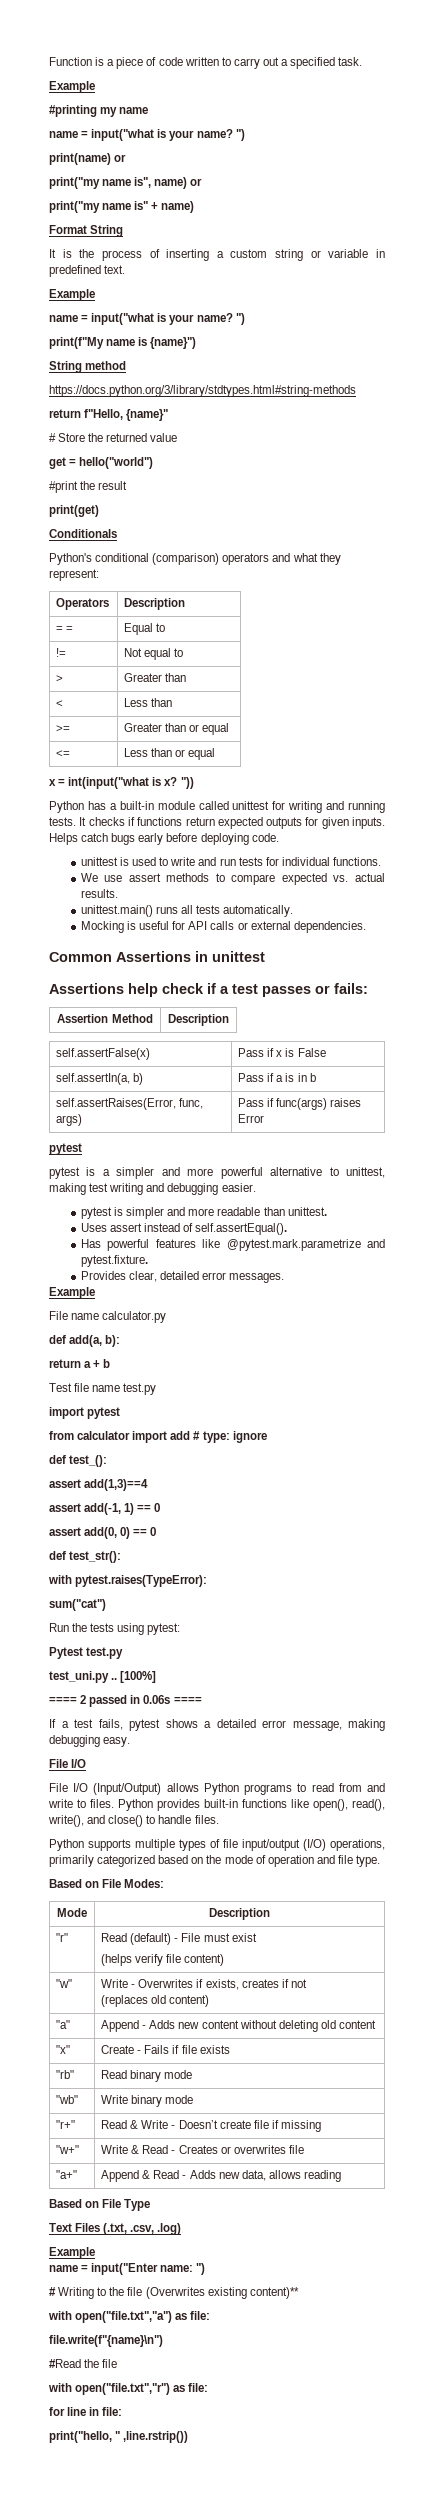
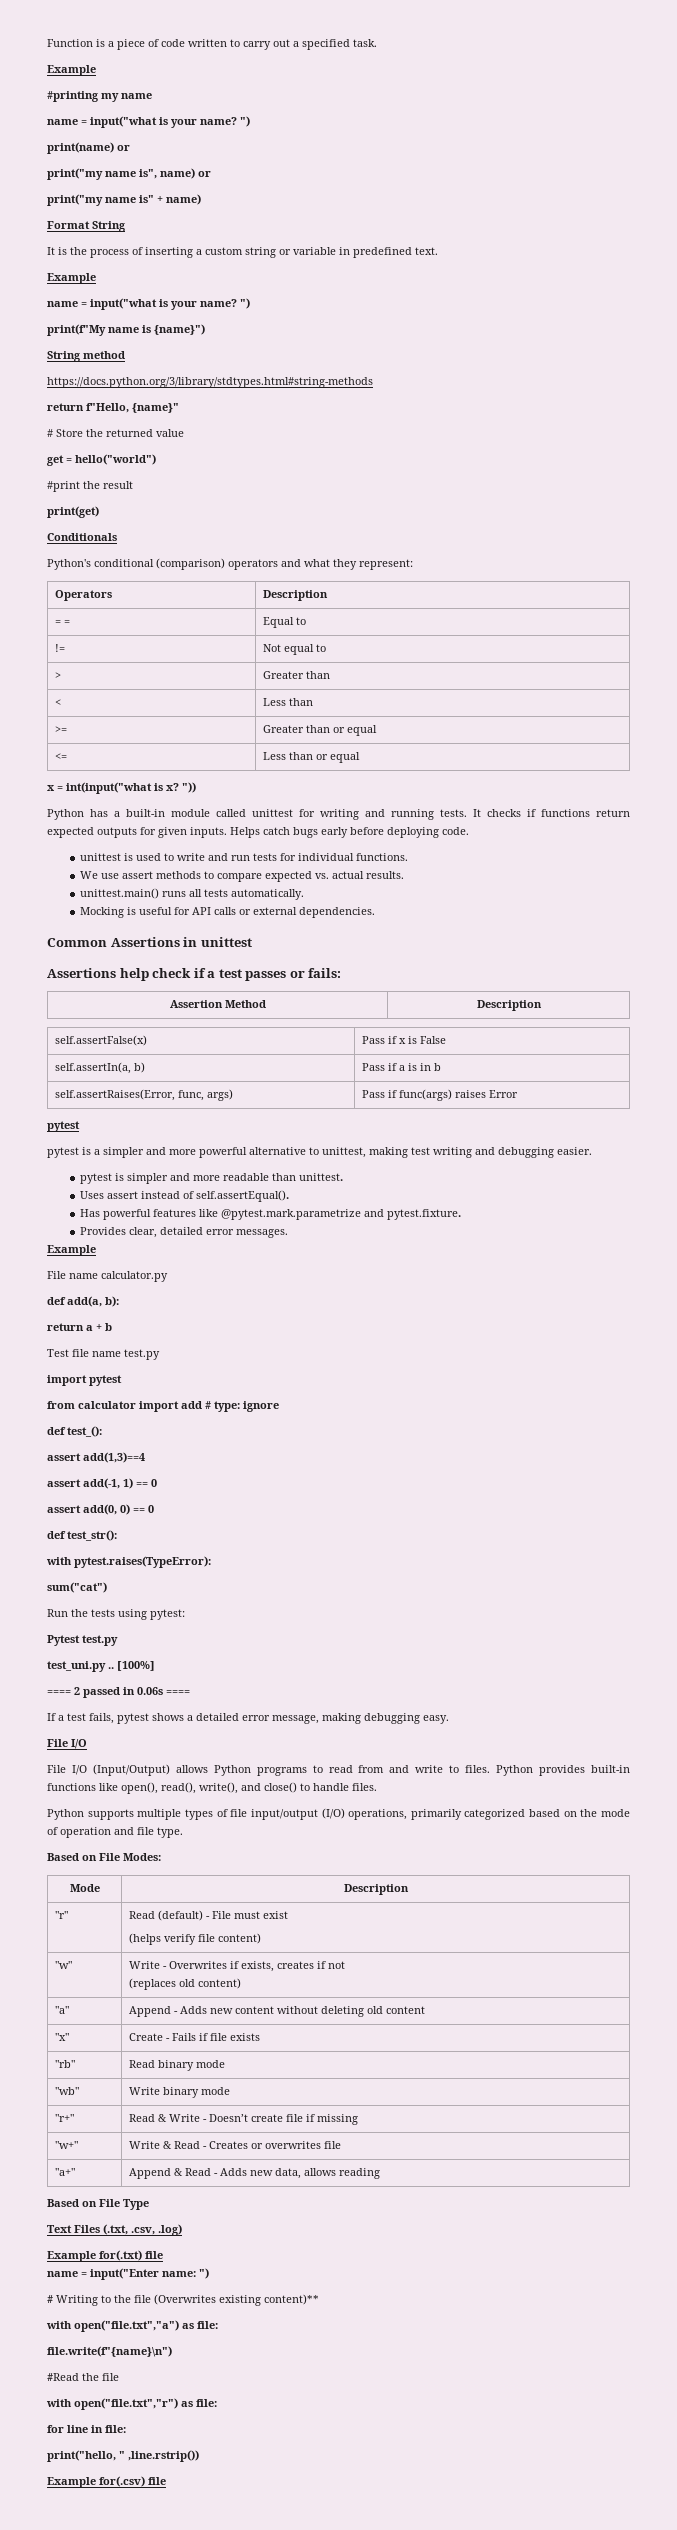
  Text Files (.txt, .csv, .log)
- Example
+ Example for(.txt) file
+ Example for(.csv) file

